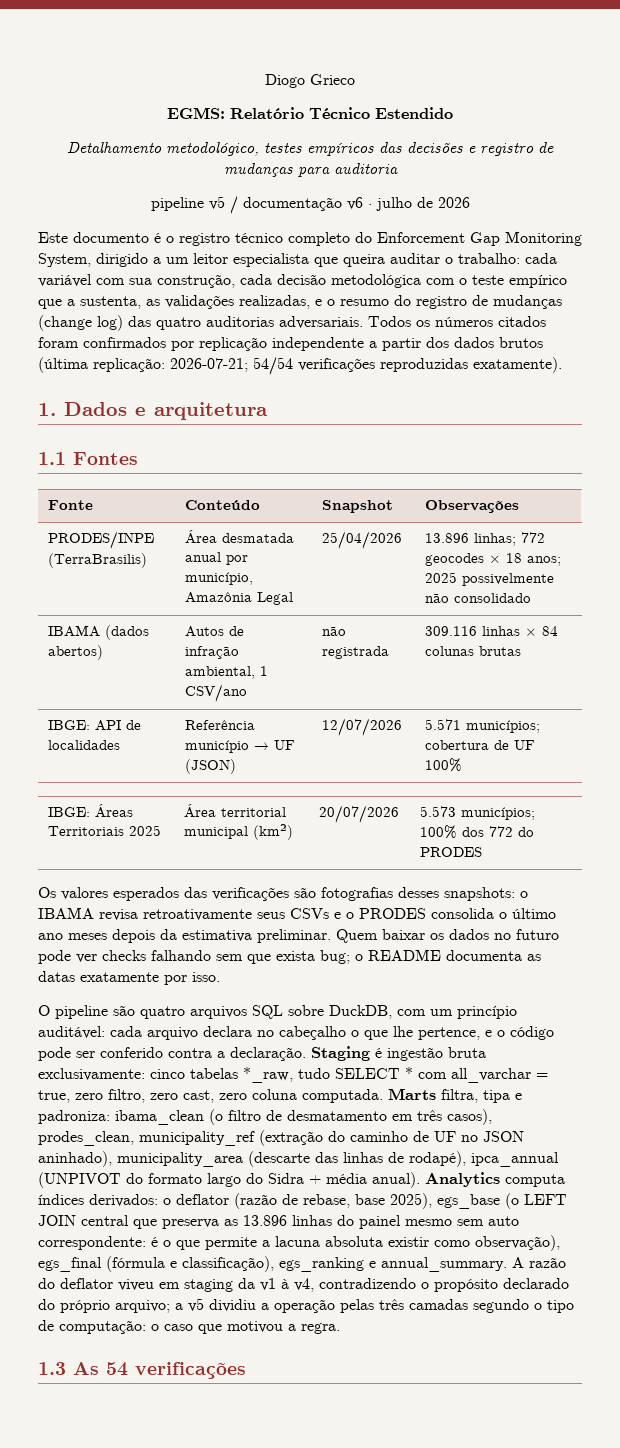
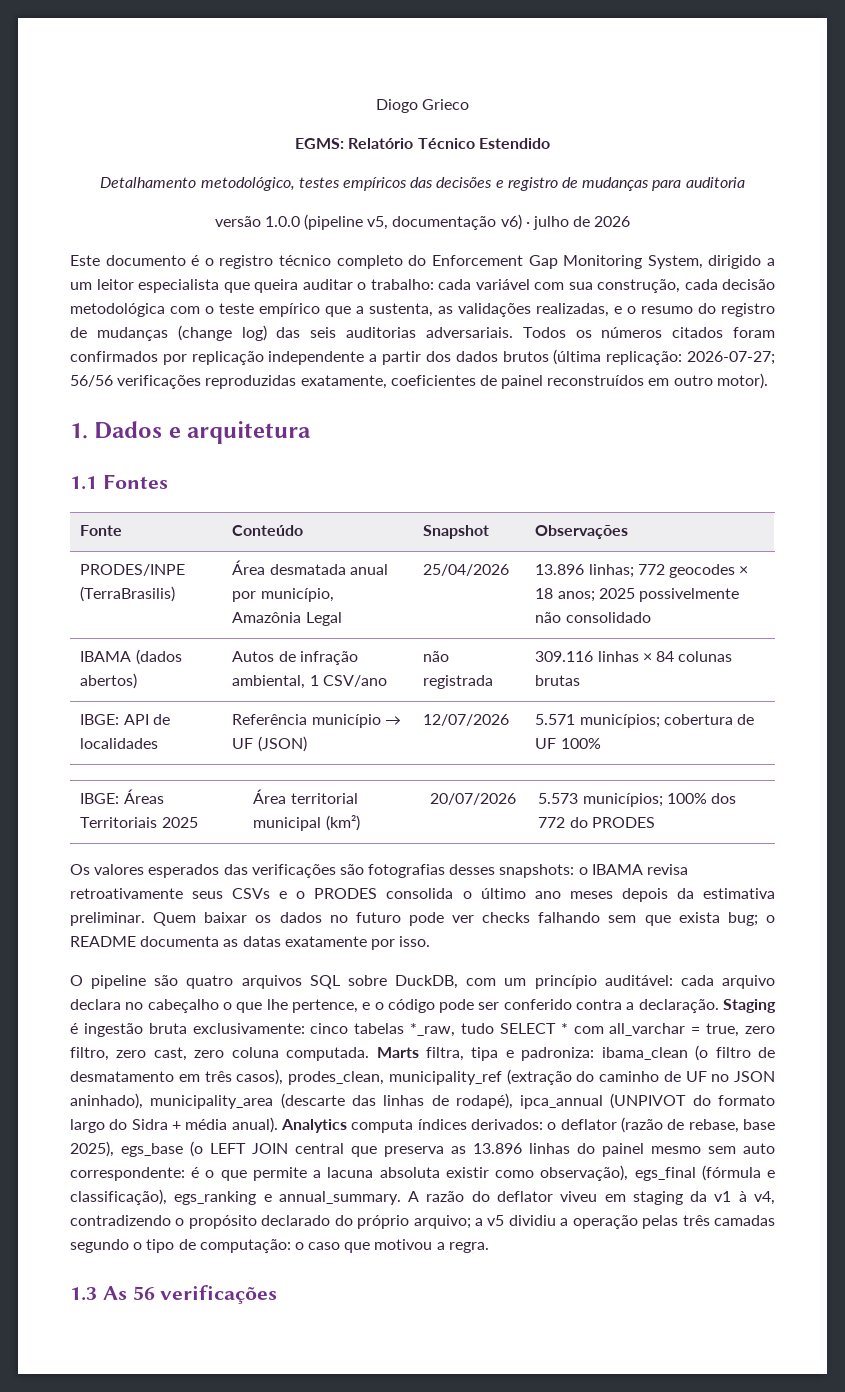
- pipeline v5 / documentação v6 · julho de 2026
+ versão 1.0.0 (pipeline v5, documentação v6) · julho de 2026
- Este documento é o registro técnico completo do Enforcement Gap Monitoring System, dirigido a um leitor especialista que queira auditar o trabalho: cada variável com sua construção, cada decisão metodológica com o teste empírico que a sustenta, as validações realizadas, e o resumo do registro de mudanças (change log) das quatro auditorias adversariais.
+ Este documento é o registro técnico completo do Enforcement Gap Monitoring System, dirigido a um leitor especialista que queira auditar o trabalho: cada variável com sua construção, cada decisão metodológica com o teste empírico que a sustenta, as validações realizadas, e o resumo do registro de mudanças (change log) das seis auditorias adversariais.
- Todos os números citados foram confirmados por replicação independente a partir dos dados brutos (última replicação: 2026-07-21; 54/54 verificações reproduzidas exatamente).
+ Todos os números citados foram confirmados por replicação independente a partir dos dados brutos (última replicação: 2026-07-27; 56/56 verificações reproduzidas exatamente, coeficientes de painel reconstruídos em outro motor).
- 1.3 As 54 verificações
+ 1.3 As 56 verificações

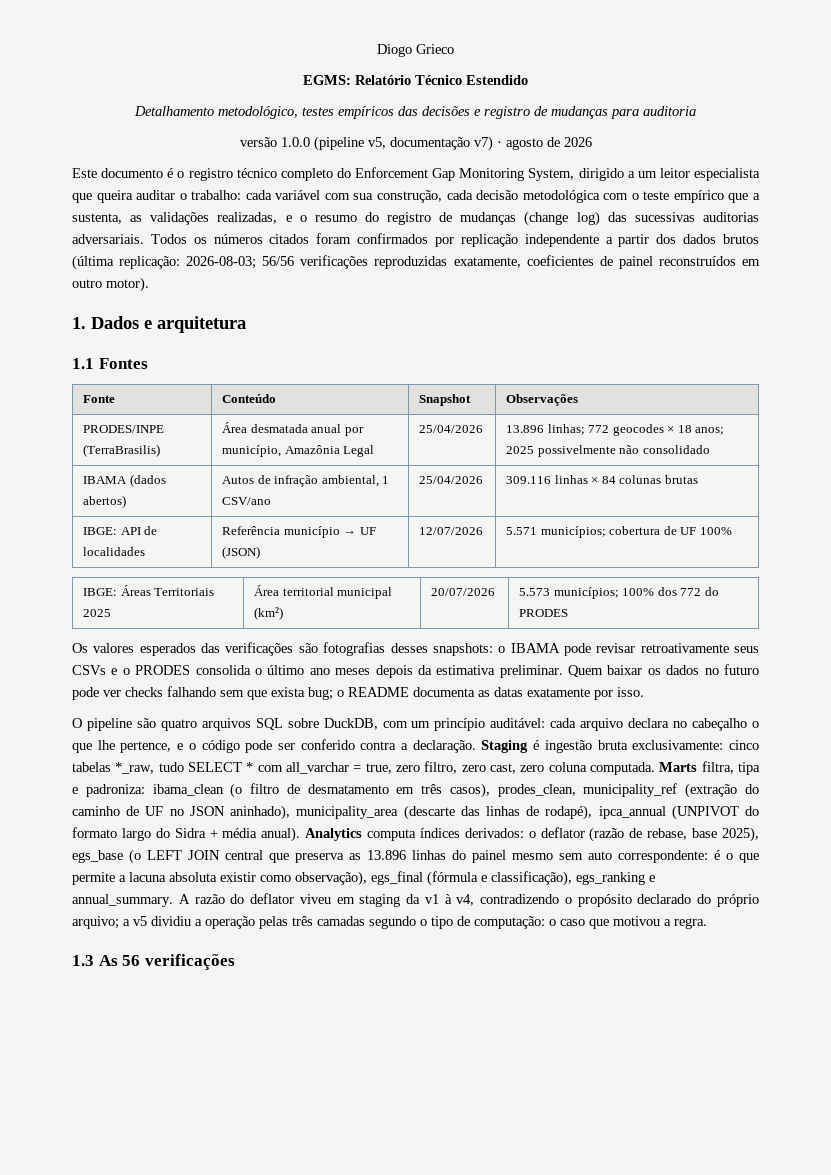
- versão 1.0.0 (pipeline v5, documentação v6) · julho de 2026
+ versão 1.0.0 (pipeline v5, documentação v7) · agosto de 2026
- Este documento é o registro técnico completo do Enforcement Gap Monitoring System, dirigido a um leitor especialista que queira auditar o trabalho: cada variável com sua construção, cada decisão metodológica com o teste empírico que a sustenta, as validações realizadas, e o resumo do registro de mudanças (change log) das seis auditorias adversariais.
+ Este documento é o registro técnico completo do Enforcement Gap Monitoring System, dirigido a um leitor especialista que queira auditar o trabalho: cada variável com sua construção, cada decisão metodológica com o teste empírico que a sustenta, as validações realizadas, e o resumo do registro de mudanças (change log) das sucessivas auditorias adversariais.
- Todos os números citados foram confirmados por replicação independente a partir dos dados brutos (última replicação: 2026-07-27; 56/56 verificações reproduzidas exatamente, coeficientes de painel reconstruídos em outro motor).
+ Todos os números citados foram confirmados por replicação independente a partir dos dados brutos (última replicação: 2026-08-03; 56/56 verificações reproduzidas exatamente, coeficientes de painel reconstruídos em outro motor).
- IBAMA (dados abertos) | Autos de infração ambiental, 1 CSV/ano | não registrada | 309.116 linhas × 84 colunas brutas
+ IBAMA (dados abertos) | Autos de infração ambiental, 1 CSV/ano | 25/04/2026 | 309.116 linhas × 84 colunas brutas
- Os valores esperados das verificações são fotografias desses snapshots: o IBAMA revisa retroativamente seus CSVs e o PRODES consolida o último ano meses depois da estimativa preliminar.
+ Os valores esperados das verificações são fotografias desses snapshots: o IBAMA pode revisar retroativamente seus CSVs e o PRODES consolida o último ano meses depois da estimativa preliminar.

